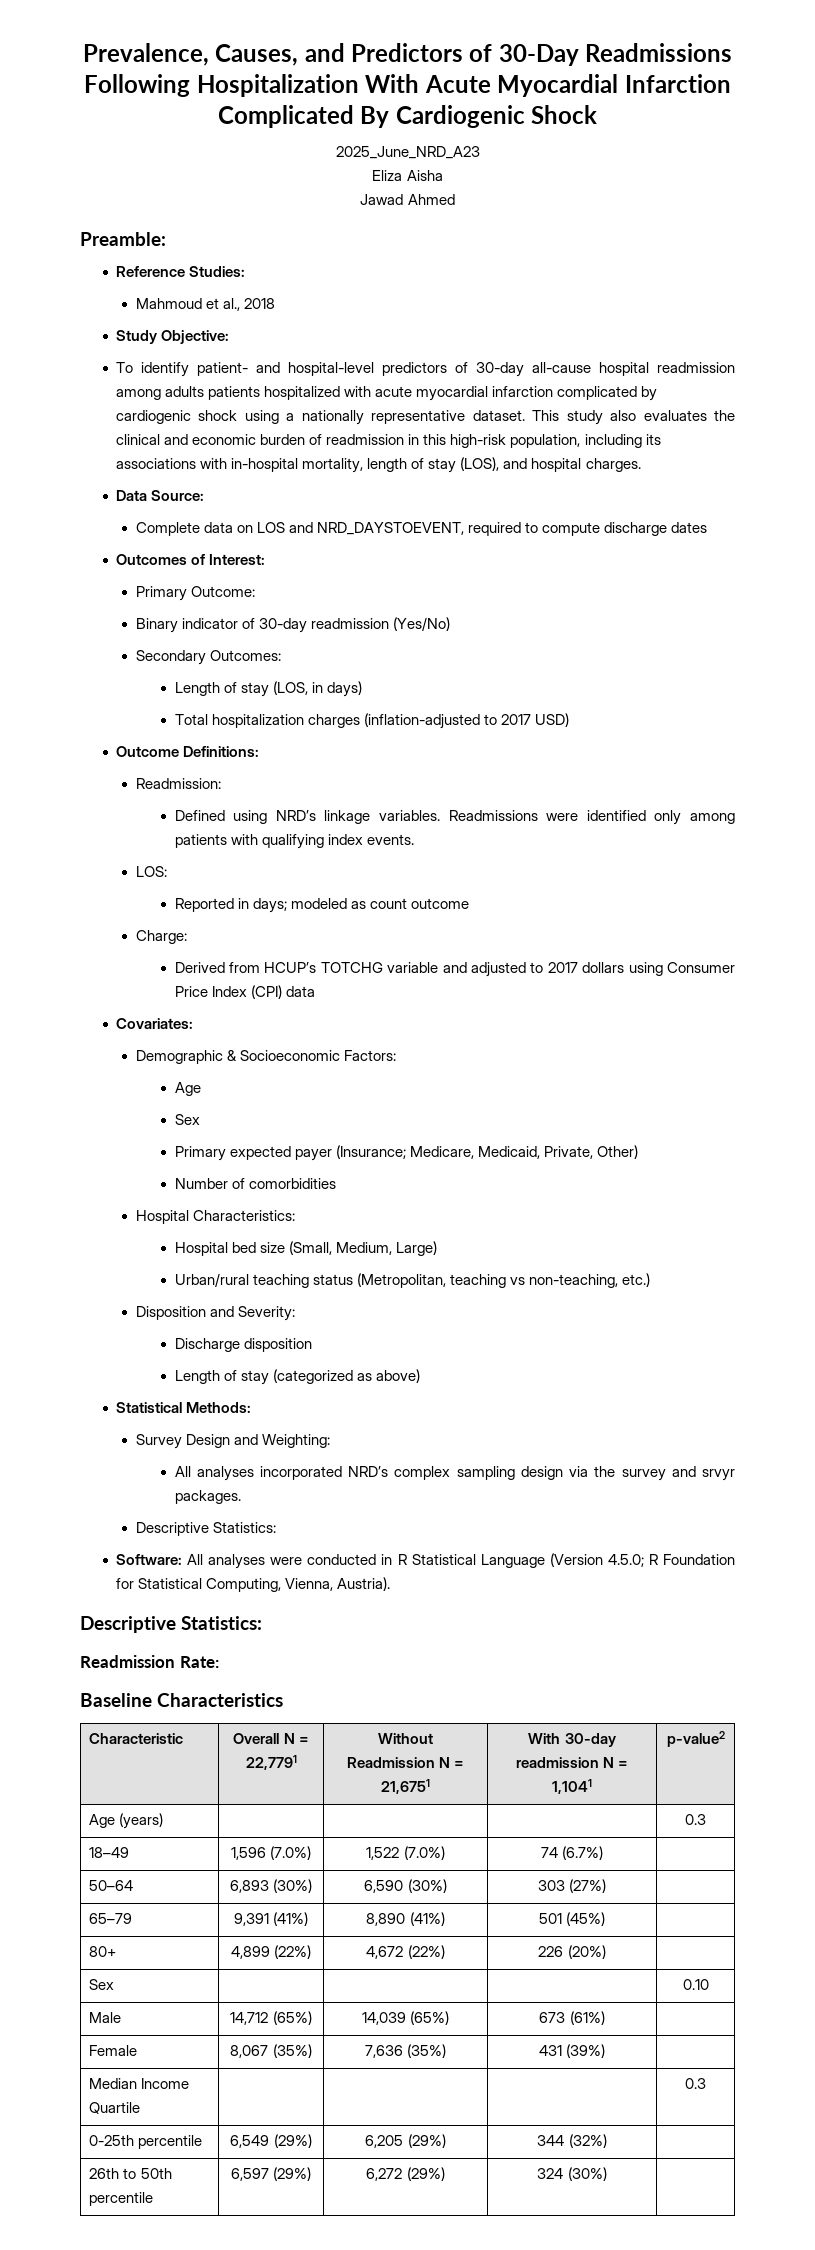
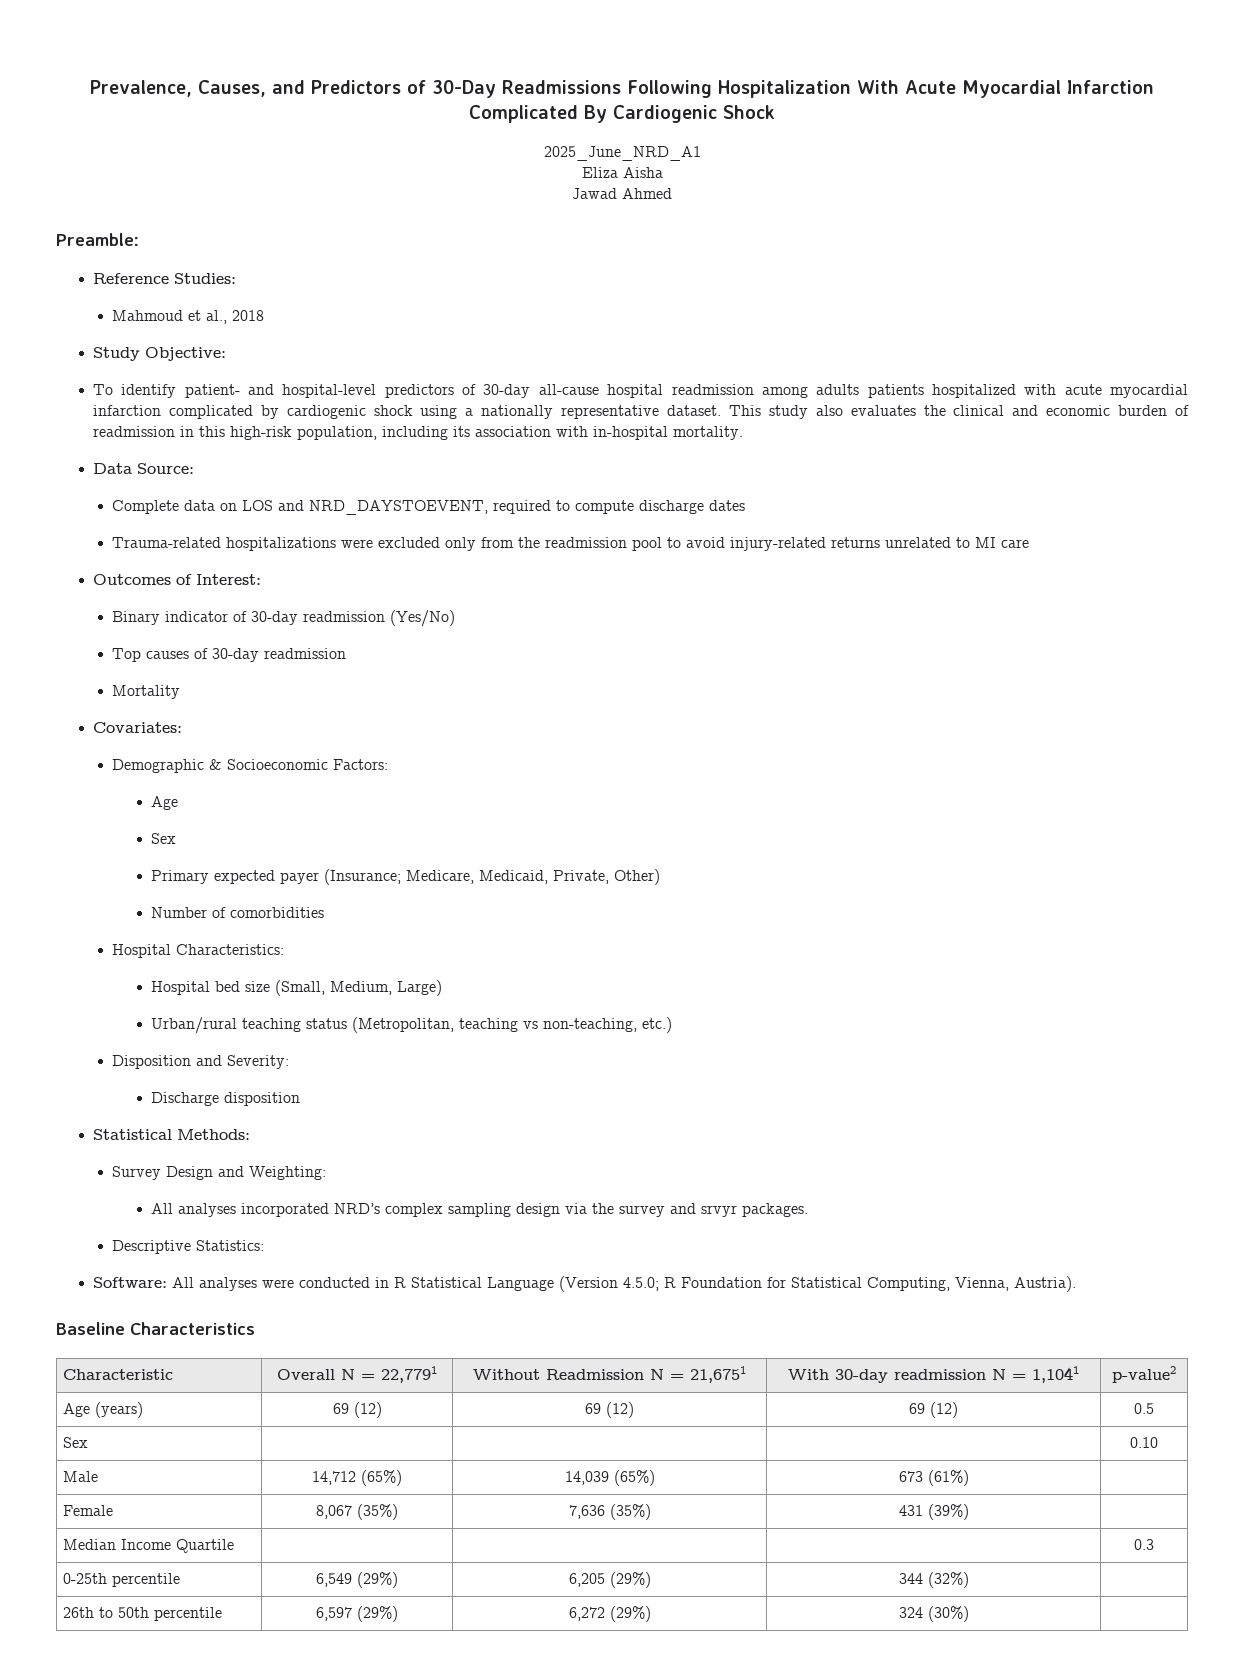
- 2025_June_NRD_A23
+ 2025_June_NRD_A1
- This study also evaluates the clinical and economic burden of readmission in this high-risk population, including its associations with in-hospital mortality, length of stay (LOS), and hospital charges.
+ This study also evaluates the clinical and economic burden of readmission in this high-risk population, including its association with in-hospital mortality.
+ Trauma-related hospitalizations were excluded only from the readmission pool to avoid injury-related returns unrelated to MI care
- Primary Outcome:
- Secondary Outcomes:
- Length of stay (LOS, in days)
- Total hospitalization charges (inflation-adjusted to 2017 USD)
- Outcome Definitions:
- Readmission:
- Defined using NRD’s linkage variables. Readmissions were identified only among patients with qualifying index events.
- LOS:
- Reported in days; modeled as count outcome
- Charge:
- Derived from HCUP’s TOTCHG variable and adjusted to 2017 dollars using Consumer Price Index (CPI) data
+ Top causes of 30-day readmission
+ Mortality
- Length of stay (categorized as above)
  Software: All analyses were conducted in R Statistical Language (Version 4.5.0; R Foundation for Statistical Computing, Vienna, Austria).
- Descriptive Statistics:
- Readmission Rate:
- Age (years) | | | | 0.3
- 18–49 | 1,596 (7.0%) | 1,522 (7.0%) | 74 (6.7%) |
- 50–64 | 6,893 (30%) | 6,590 (30%) | 303 (27%) |
- 65–79 | 9,391 (41%) | 8,890 (41%) | 501 (45%) |
- 80+ | 4,899 (22%) | 4,672 (22%) | 226 (20%) |
+ Age (years) | 69 (12) | 69 (12) | 69 (12) | 0.5

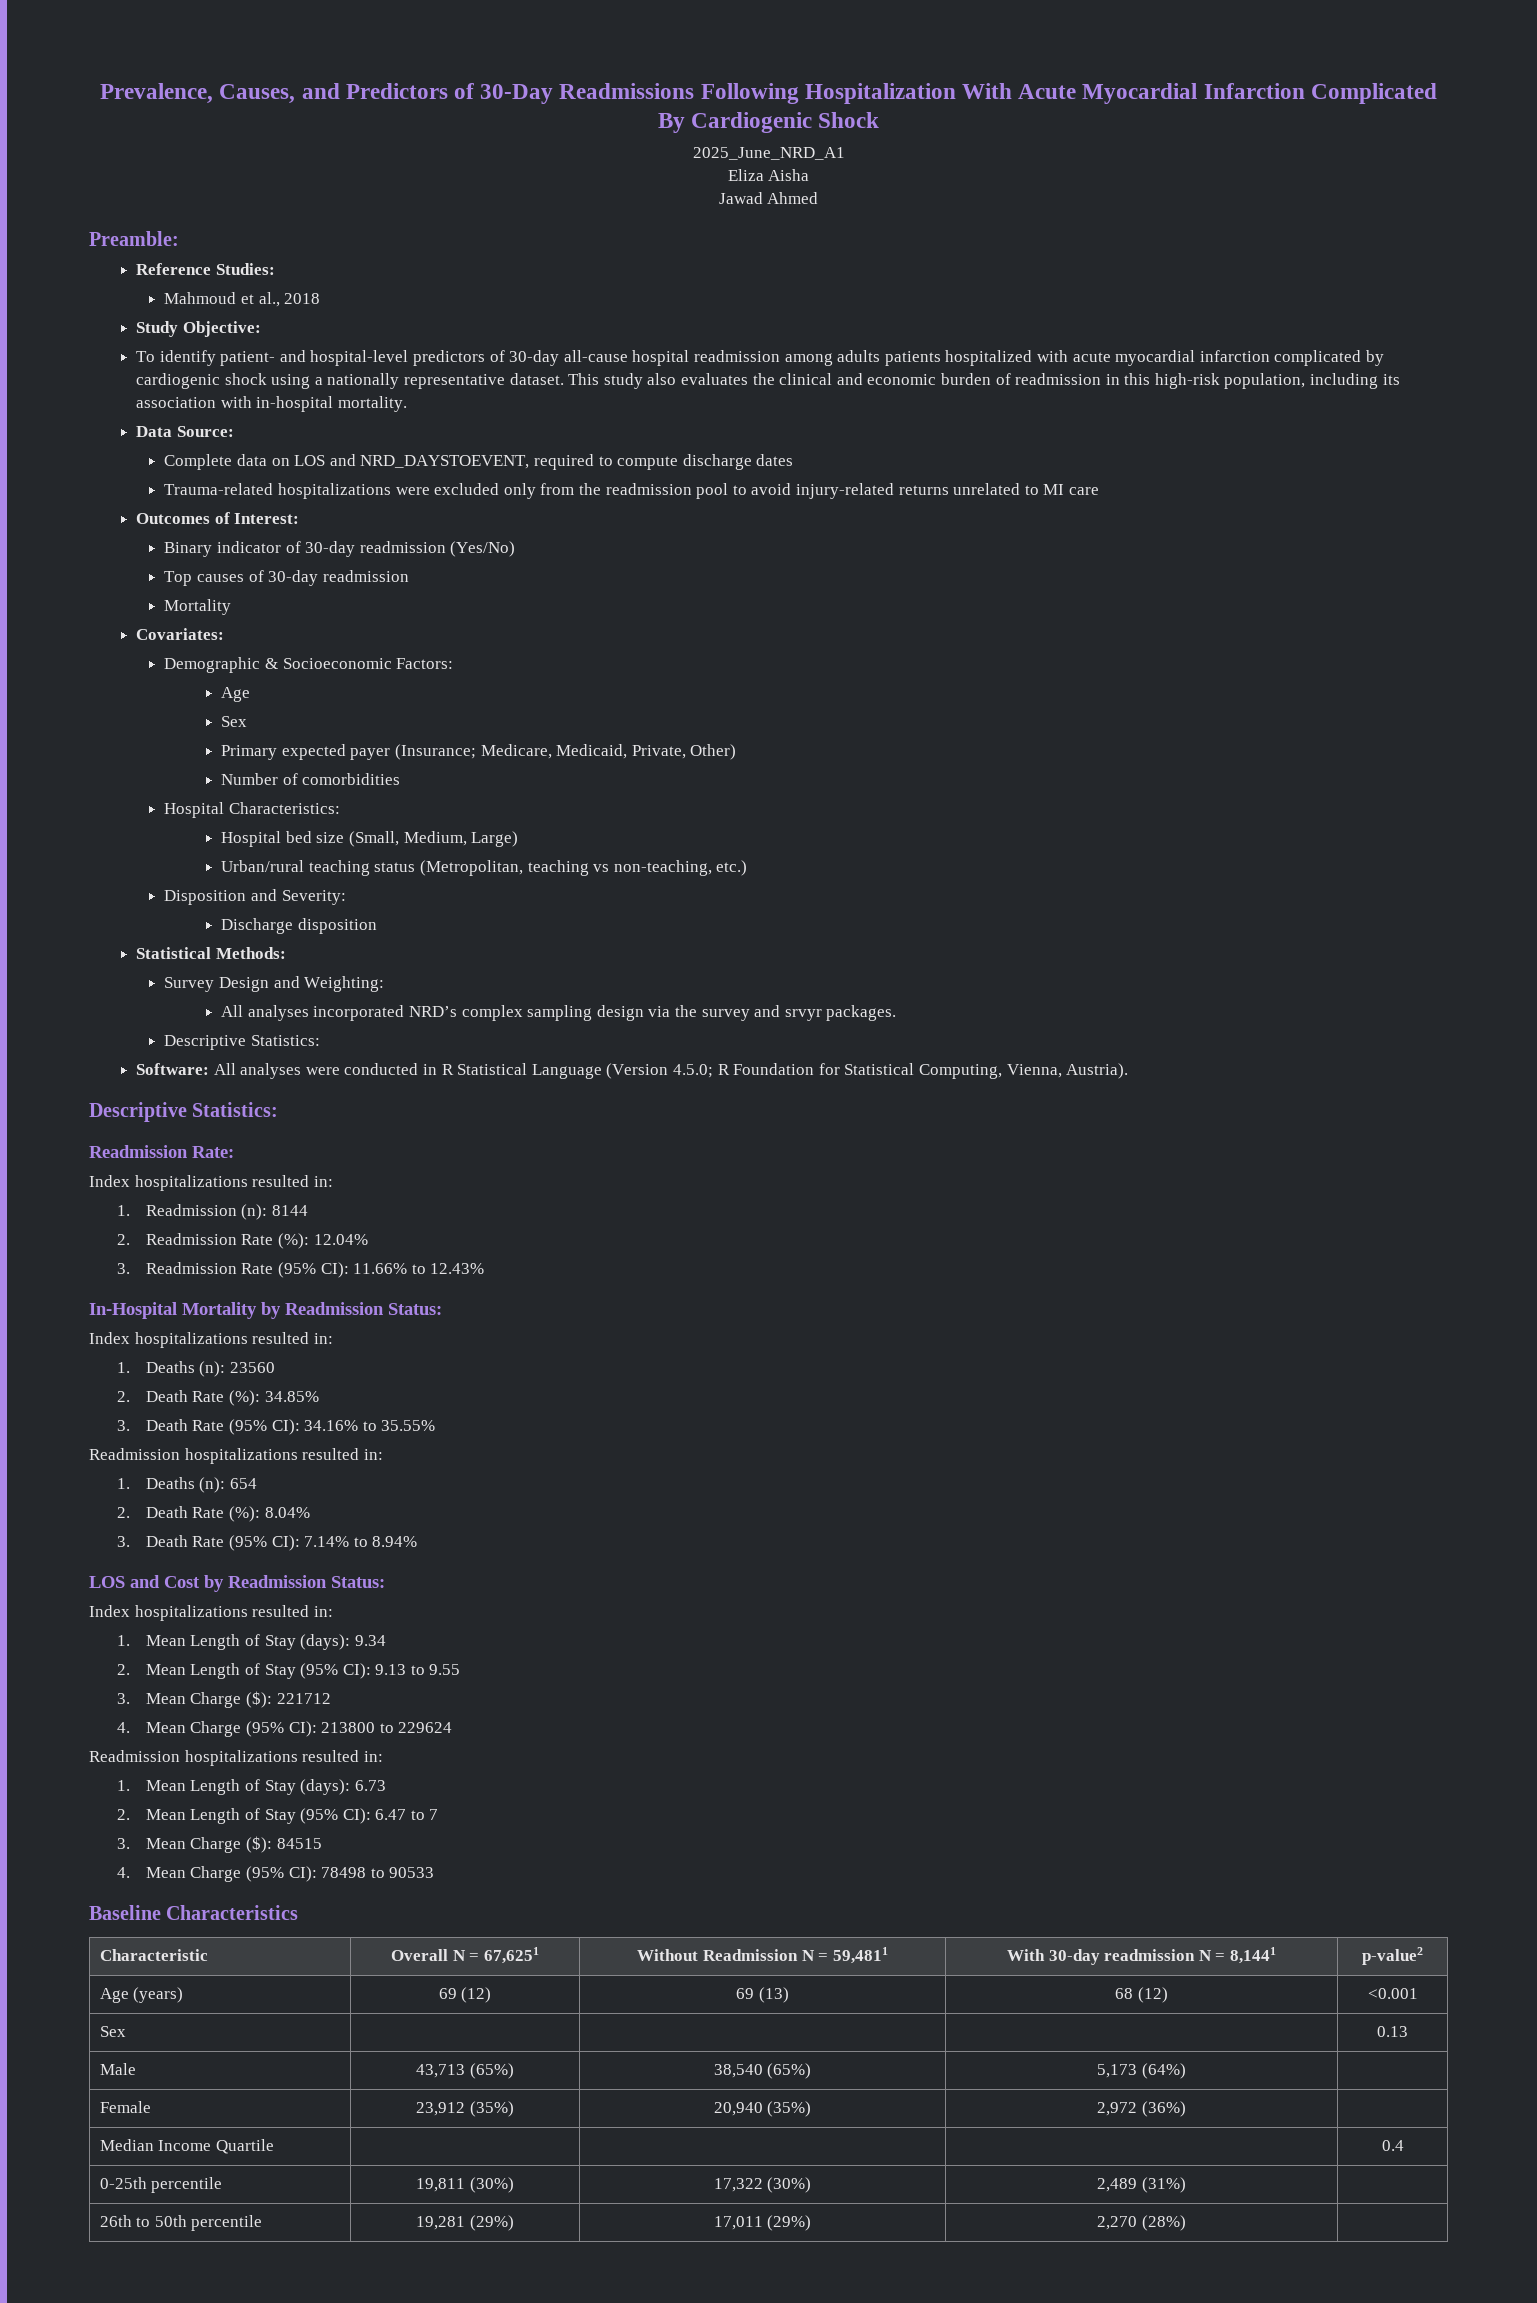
  Software: All analyses were conducted in R Statistical Language (Version 4.5.0; R Foundation for Statistical Computing, Vienna, Austria).
+ Descriptive Statistics:
+ Readmission Rate:
+ Index hospitalizations resulted in:
+ 1. Readmission (n): 8144
+ 2. Readmission Rate (%): 12.04%
+ 3. Readmission Rate (95% CI): 11.66% to 12.43%
+ In-Hospital Mortality by Readmission Status:
+ Index hospitalizations resulted in:
+ 1. Deaths (n): 23560
+ 2. Death Rate (%): 34.85%
+ 3. Death Rate (95% CI): 34.16% to 35.55%
+ Readmission hospitalizations resulted in:
+ 1. Deaths (n): 654
+ 2. Death Rate (%): 8.04%
+ 3. Death Rate (95% CI): 7.14% to 8.94%
+ LOS and Cost by Readmission Status:
+ Index hospitalizations resulted in:
+ 1. Mean Length of Stay (days): 9.34
+ 2. Mean Length of Stay (95% CI): 9.13 to 9.55
+ 3. Mean Charge ($): 221712
+ 4. Mean Charge (95% CI): 213800 to 229624
+ Readmission hospitalizations resulted in:
+ 1. Mean Length of Stay (days): 6.73
+ 2. Mean Length of Stay (95% CI): 6.47 to 7
+ 3. Mean Charge ($): 84515
+ 4. Mean Charge (95% CI): 78498 to 90533
- Characteristic | Overall N = 22,7791 | Without Readmission N = 21,6751 | With 30-day readmission N = 1,1041 | p-value2
+ Characteristic | Overall N = 67,6251 | Without Readmission N = 59,4811 | With 30-day readmission N = 8,1441 | p-value2
- Age (years) | 69 (12) | 69 (12) | 69 (12) | 0.5
+ Age (years) | 69 (12) | 69 (13) | 68 (12) | <0.001
- Sex | | | | 0.10
+ Sex | | | | 0.13
- Male | 14,712 (65%) | 14,039 (65%) | 673 (61%) |
+ Male | 43,713 (65%) | 38,540 (65%) | 5,173 (64%) |
- Female | 8,067 (35%) | 7,636 (35%) | 431 (39%) |
+ Female | 23,912 (35%) | 20,940 (35%) | 2,972 (36%) |
- Median Income Quartile | | | | 0.3
+ Median Income Quartile | | | | 0.4
- 0-25th percentile | 6,549 (29%) | 6,205 (29%) | 344 (32%) |
+ 0-25th percentile | 19,811 (30%) | 17,322 (30%) | 2,489 (31%) |
- 26th to 50th percentile | 6,597 (29%) | 6,272 (29%) | 324 (30%) |
+ 26th to 50th percentile | 19,281 (29%) | 17,011 (29%) | 2,270 (28%) |

